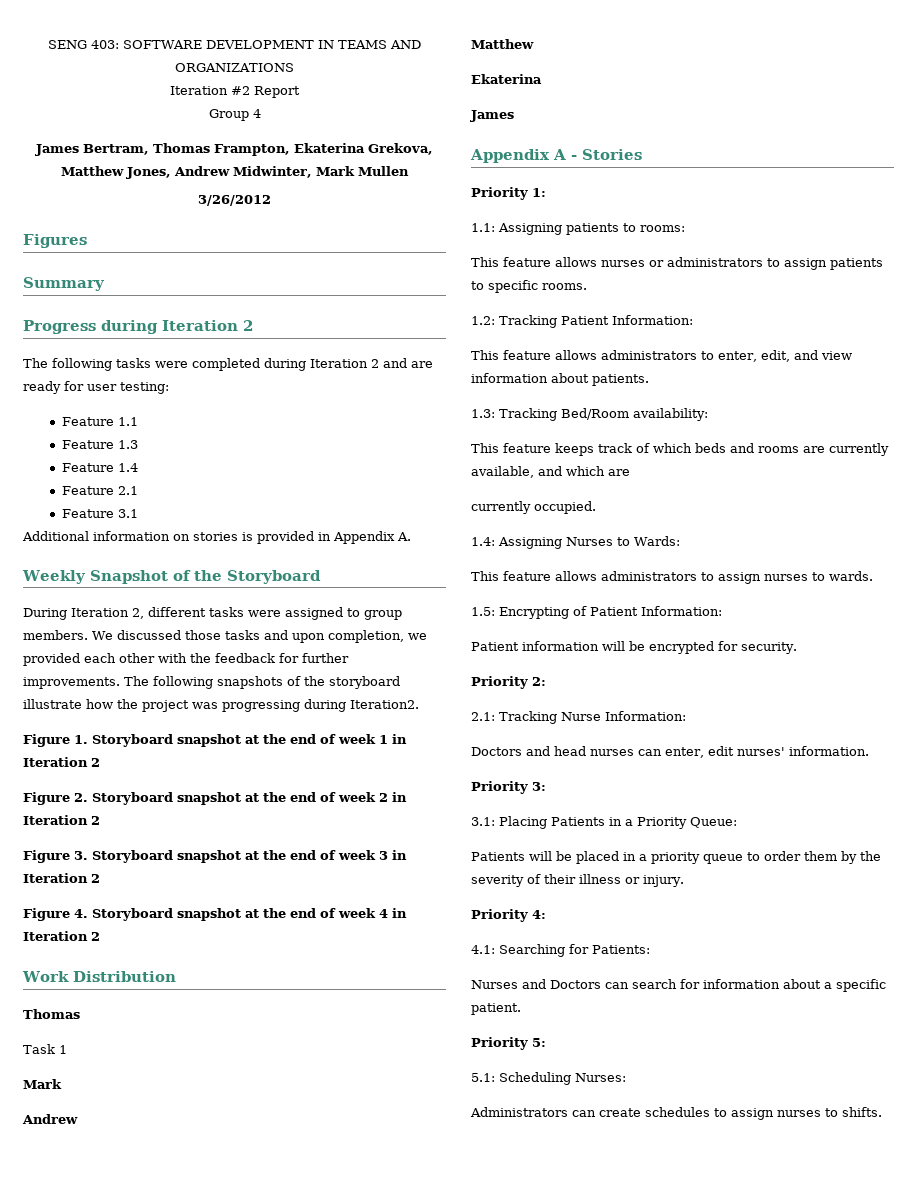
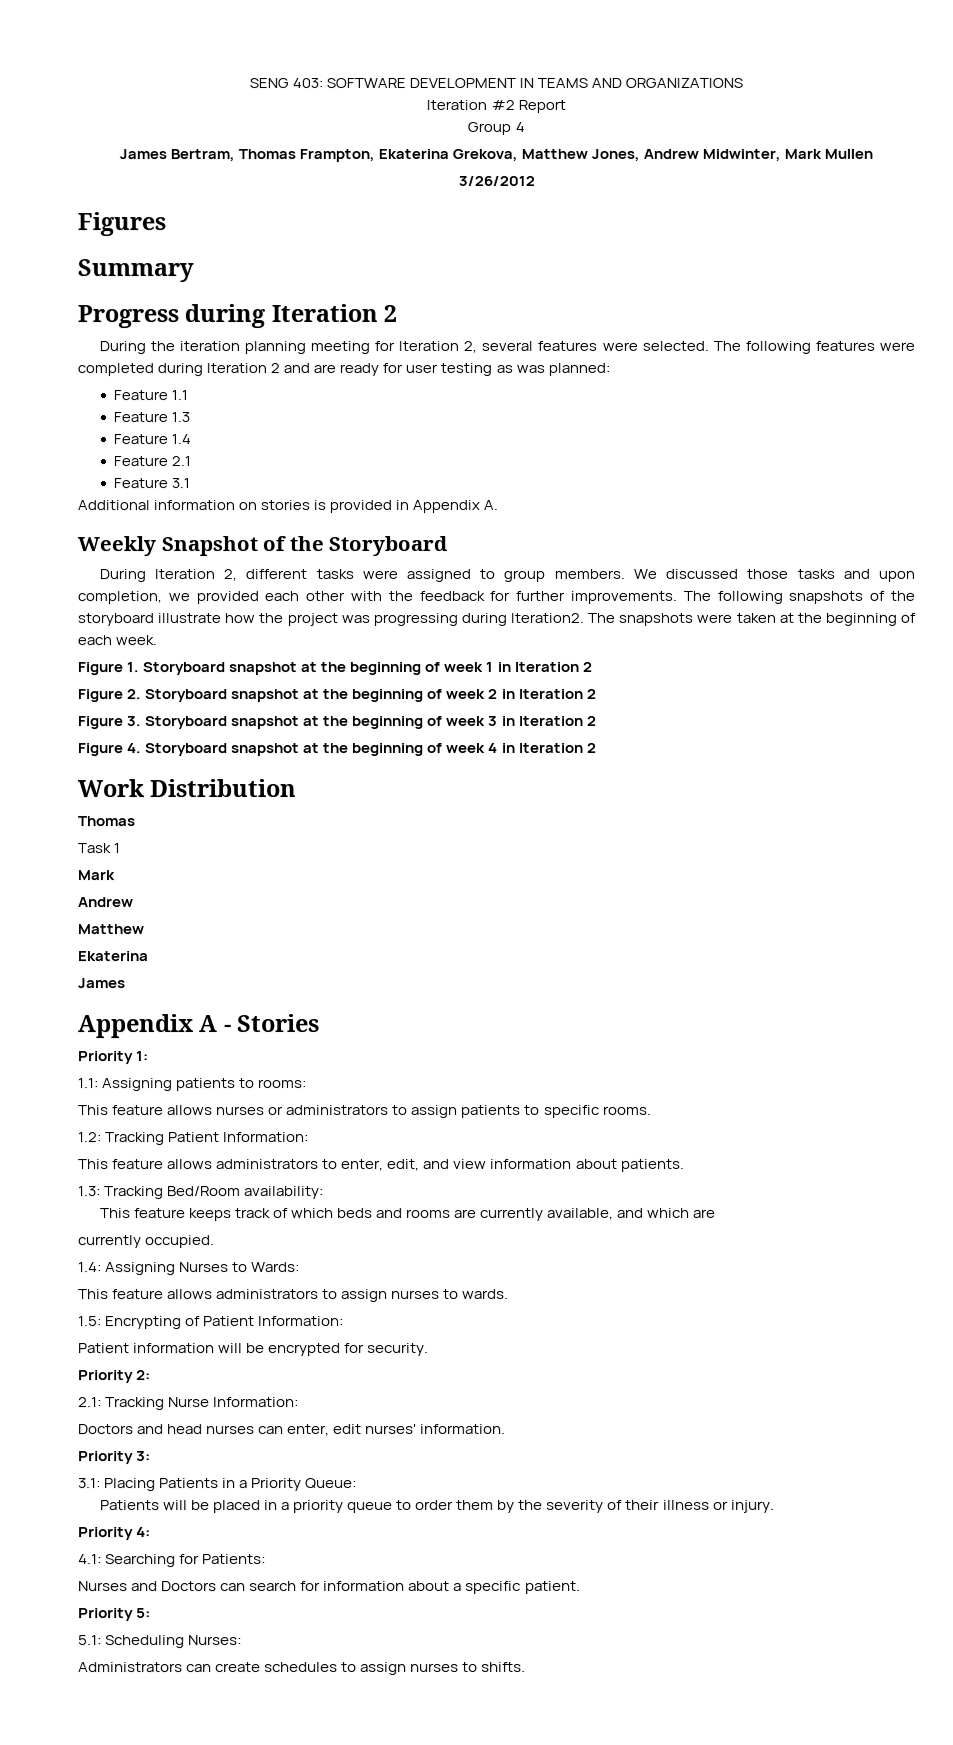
- The following tasks were completed during Iteration 2 and are ready for user testing:
+ During the iteration planning meeting for Iteration 2, several features were selected. The following features were completed during Iteration 2 and are ready for user testing as was planned:
+ The snapshots were taken at the beginning of each week.
- Figure 1. Storyboard snapshot at the end of week 1 in Iteration 2
+ Figure 1. Storyboard snapshot at the beginning of week 1 in Iteration 2
- Figure 2. Storyboard snapshot at the end of week 2 in Iteration 2
+ Figure 2. Storyboard snapshot at the beginning of week 2 in Iteration 2
- Figure 3. Storyboard snapshot at the end of week 3 in Iteration 2
+ Figure 3. Storyboard snapshot at the beginning of week 3 in Iteration 2
- Figure 4. Storyboard snapshot at the end of week 4 in Iteration 2
+ Figure 4. Storyboard snapshot at the beginning of week 4 in Iteration 2

